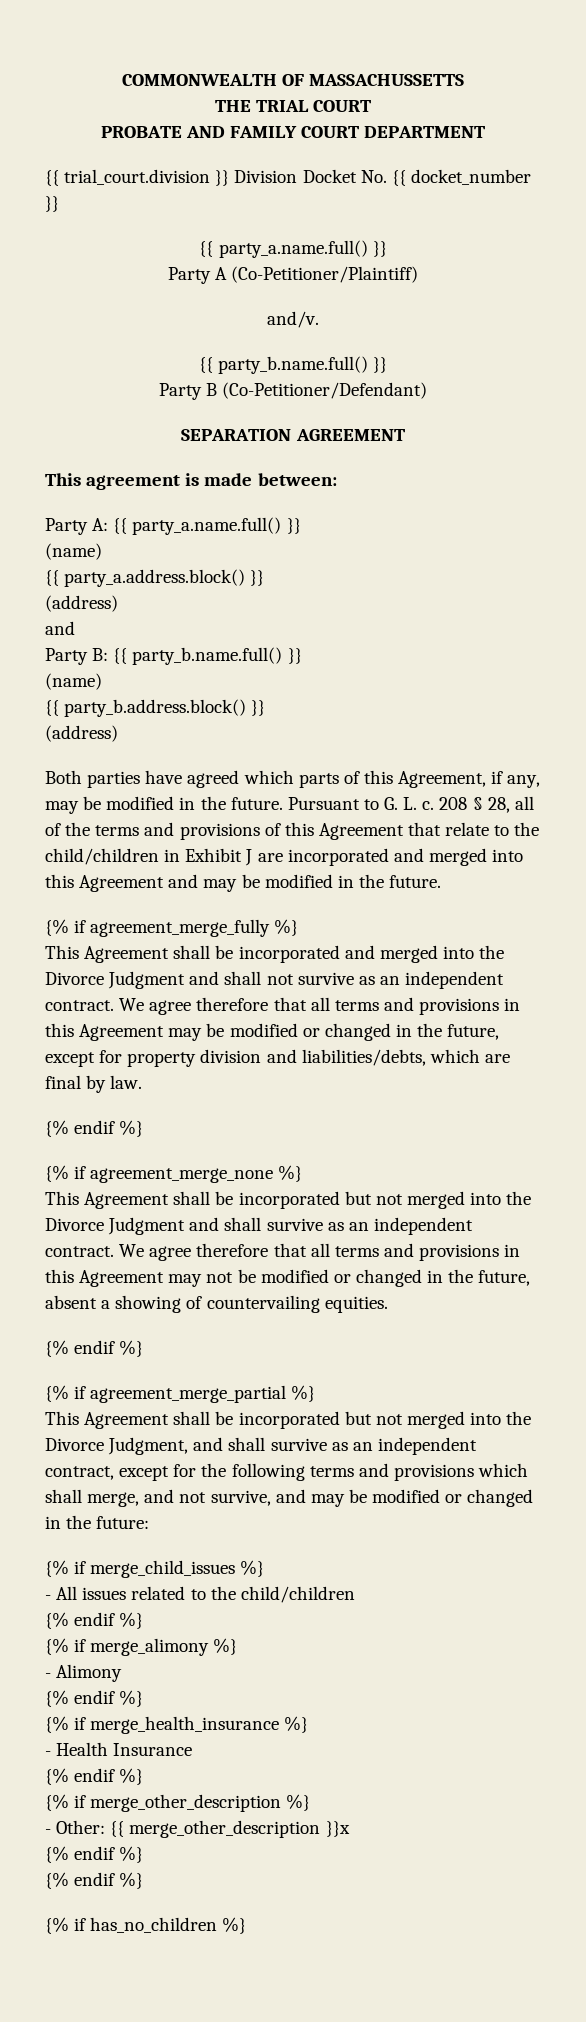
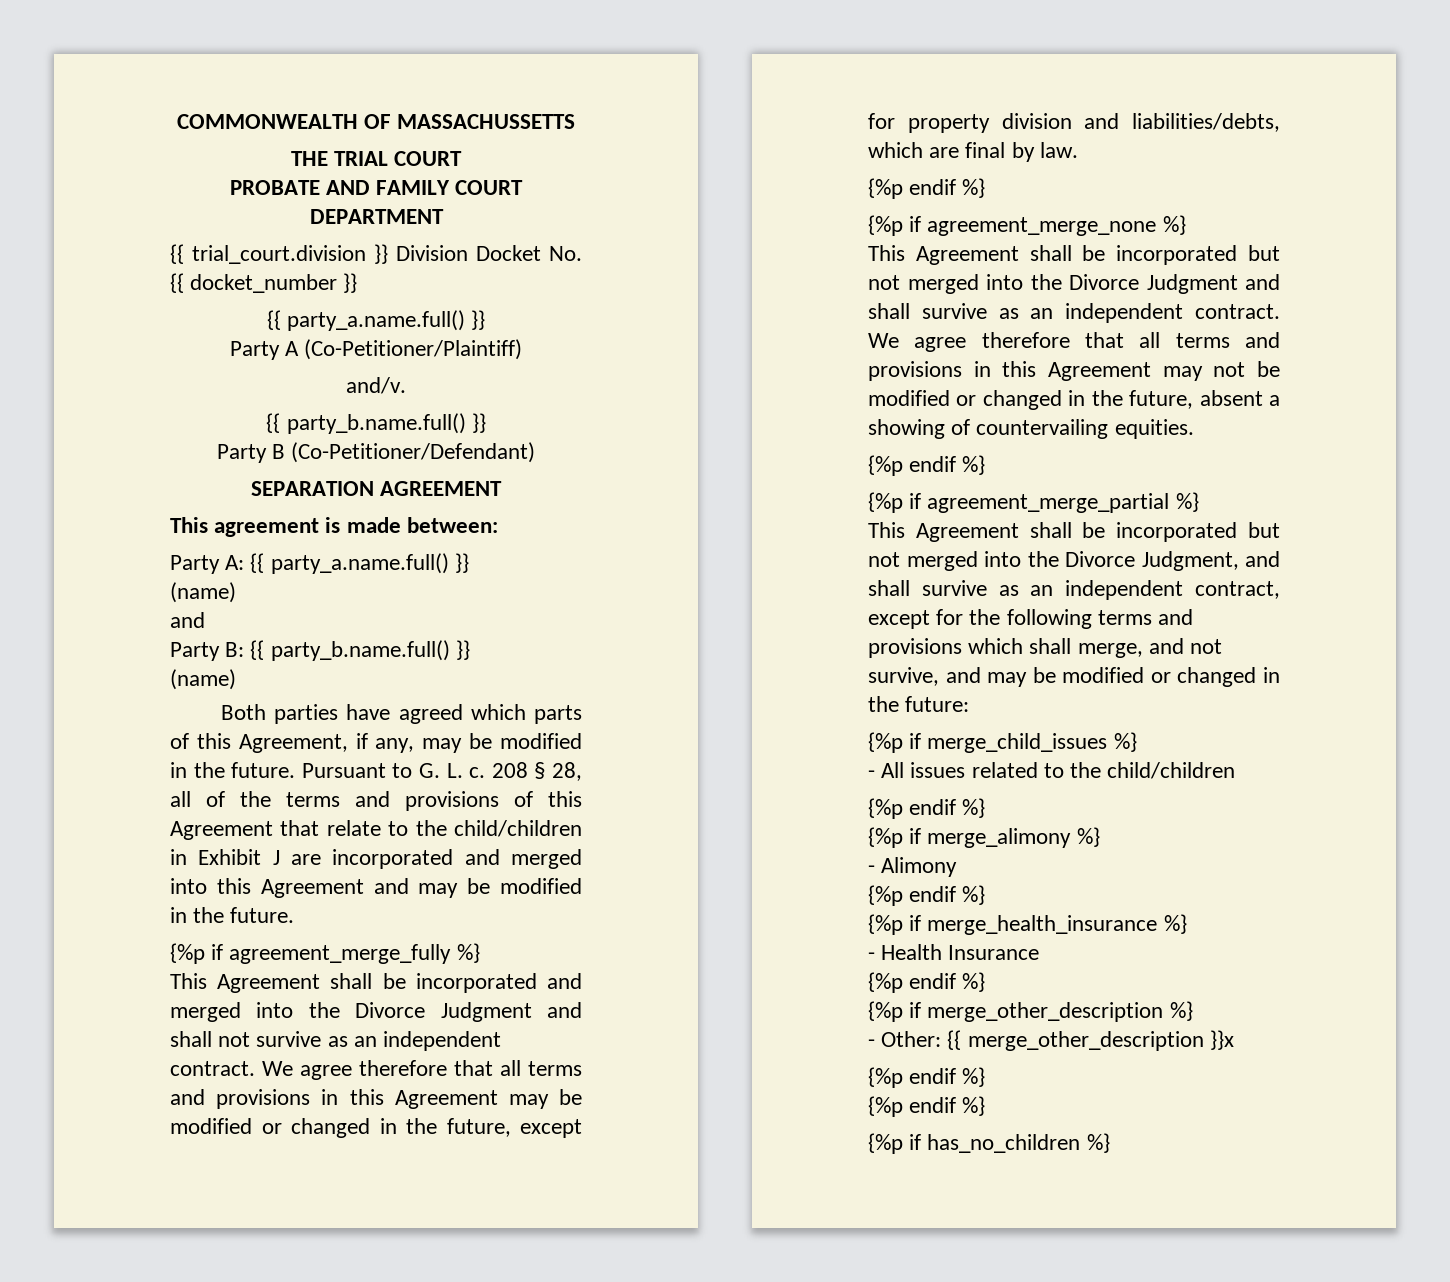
- {{ party_a.address.block() }}
- (address)
- {{ party_b.address.block() }}
- (address)
- {% if agreement_merge_fully %}
+ {%p if agreement_merge_fully %}
  We agree therefore that all terms and provisions in this Agreement may be modified or changed in the future, except for property division and liabilities/debts, which are final by law.
- {% endif %}
- {% if agreement_merge_none %}
+ {%p endif %}
+ {%p if agreement_merge_none %}
  We agree therefore that all terms and provisions in this Agreement may not be modified or changed in the future, absent a showing of countervailing equities.
- {% endif %}
- {% if agreement_merge_partial %}
+ {%p endif %}
+ {%p if agreement_merge_partial %}
- {% if merge_child_issues %}
+ {%p if merge_child_issues %}
  - All issues related to the child/children
- {% endif %}
- {% if merge_alimony %}
+ {%p endif %}
+ {%p if merge_alimony %}
  - Alimony
- {% endif %}
- {% if merge_health_insurance %}
+ {%p endif %}
+ {%p if merge_health_insurance %}
  - Health Insurance
- {% endif %}
- {% if merge_other_description %}
+ {%p endif %}
+ {%p if merge_other_description %}
  - Other: {{ merge_other_description }}x
- {% endif %}
- {% endif %}
- {% if has_no_children %}
+ {%p endif %}
+ {%p endif %}
+ {%p if has_no_children %}

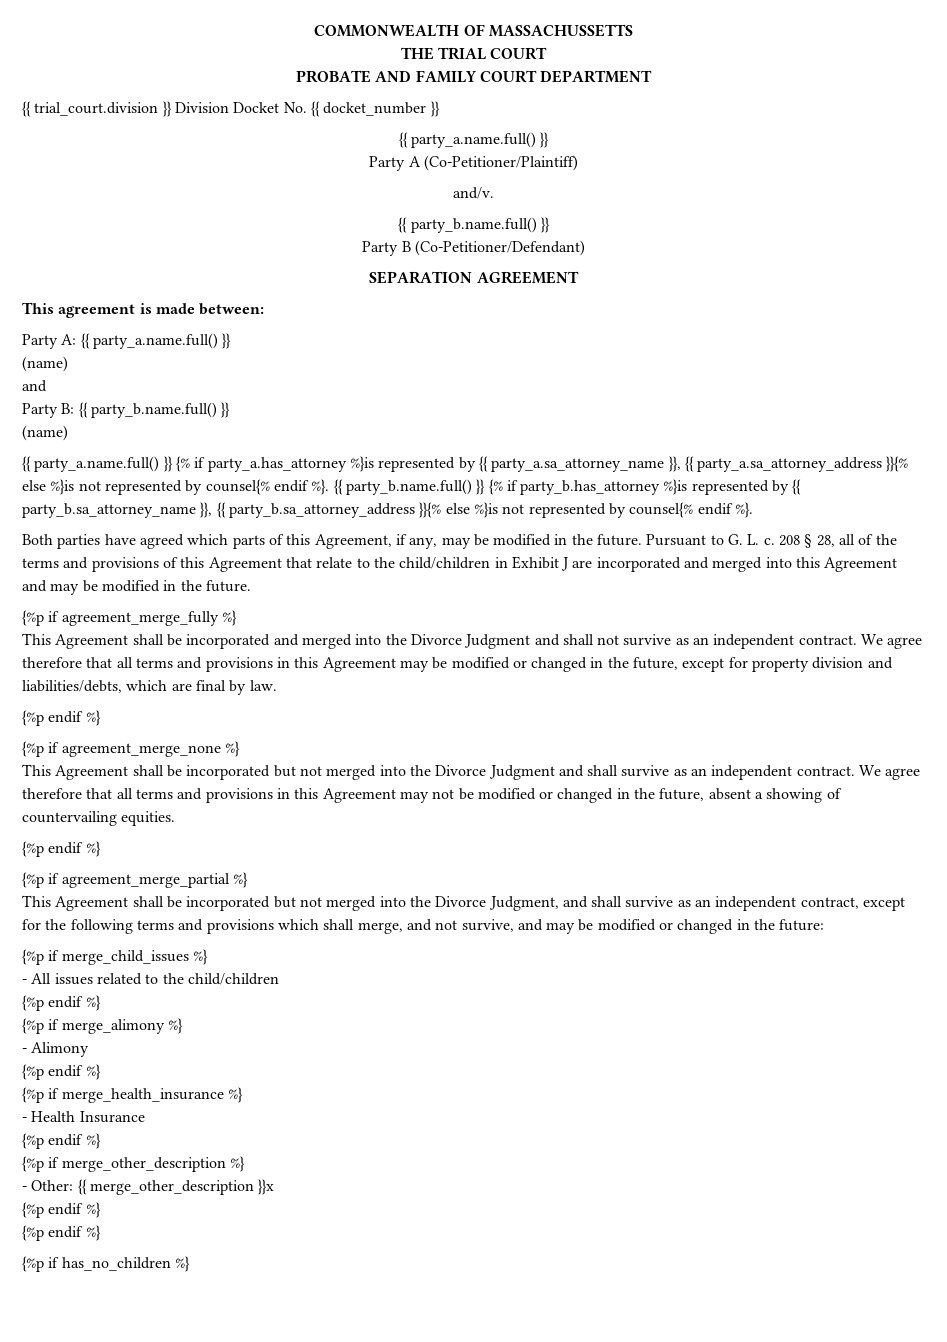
+ {{ party_a.name.full() }} {% if party_a.has_attorney %}is represented by {{ party_a.sa_attorney_name }}, {{ party_a.sa_attorney_address }}{% else %}is not represented by counsel{% endif %}. {{ party_b.name.full() }} {% if party_b.has_attorney %}is represented by {{ party_b.sa_attorney_name }}, {{ party_b.sa_attorney_address }}{% else %}is not represented by counsel{% endif %}.

